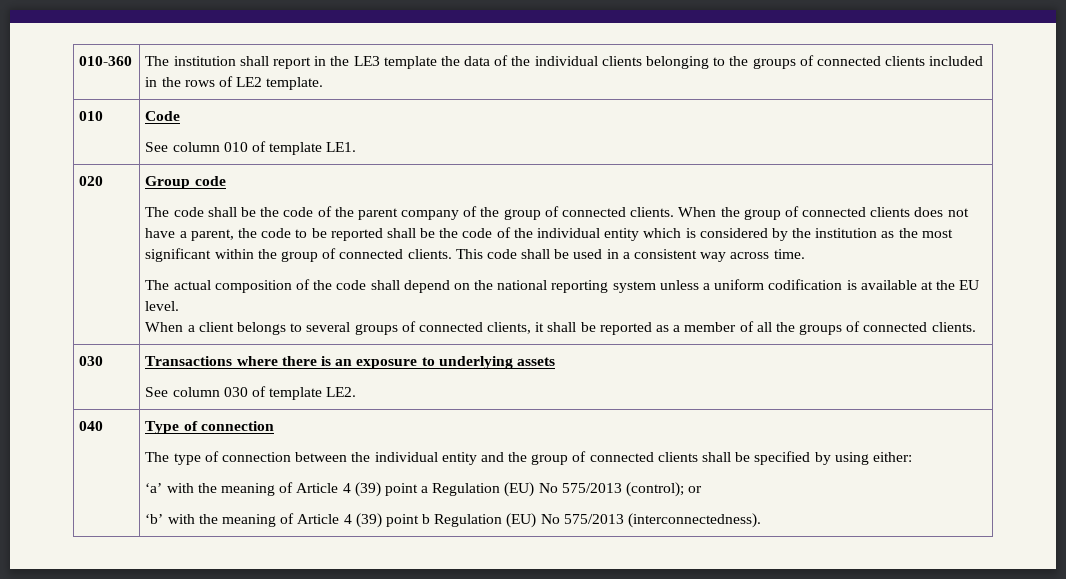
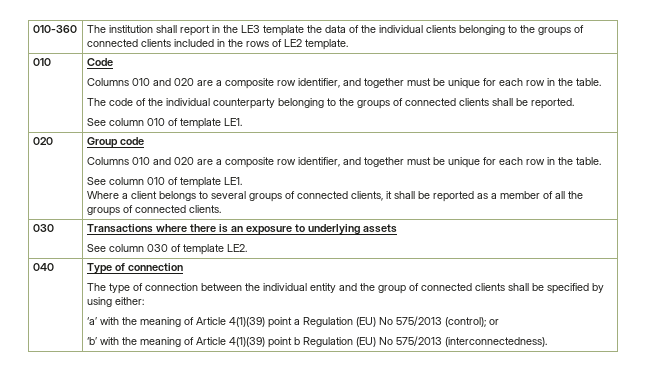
  Code
+ Columns 010 and 020 are a composite row identifier, and together must be unique for each row in the table.
+ The code of the individual counterparty belonging to the groups of connected clients shall be reported.
  Group code
- The code shall be the code of the parent company of the group of connected clients. When the group of connected clients does not have a parent, the code to be reported shall be the code of the individual entity which is considered by the institution as the most significant within the group of connected clients. This code shall be used in a consistent way across time.
- The actual composition of the code shall depend on the national reporting system unless a uniform codification is available at the EU level.
- When a client belongs to several groups of connected clients, it shall be reported as a member of all the groups of connected clients.
+ Columns 010 and 020 are a composite row identifier, and together must be unique for each row in the table.
+ See column 010 of template LE1.
+ Where a client belongs to several groups of connected clients, it shall be reported as a member of all the groups of connected clients.
- ‘a’ with the meaning of Article 4 (39) point a Regulation (EU) No 575/2013 (control); or
+ ‘a’ with the meaning of Article 4(1)(39) point a Regulation (EU) No 575/2013 (control); or
- ‘b’ with the meaning of Article 4 (39) point b Regulation (EU) No 575/2013 (interconnectedness).
+ ‘b’ with the meaning of Article 4(1)(39) point b Regulation (EU) No 575/2013 (interconnectedness).

